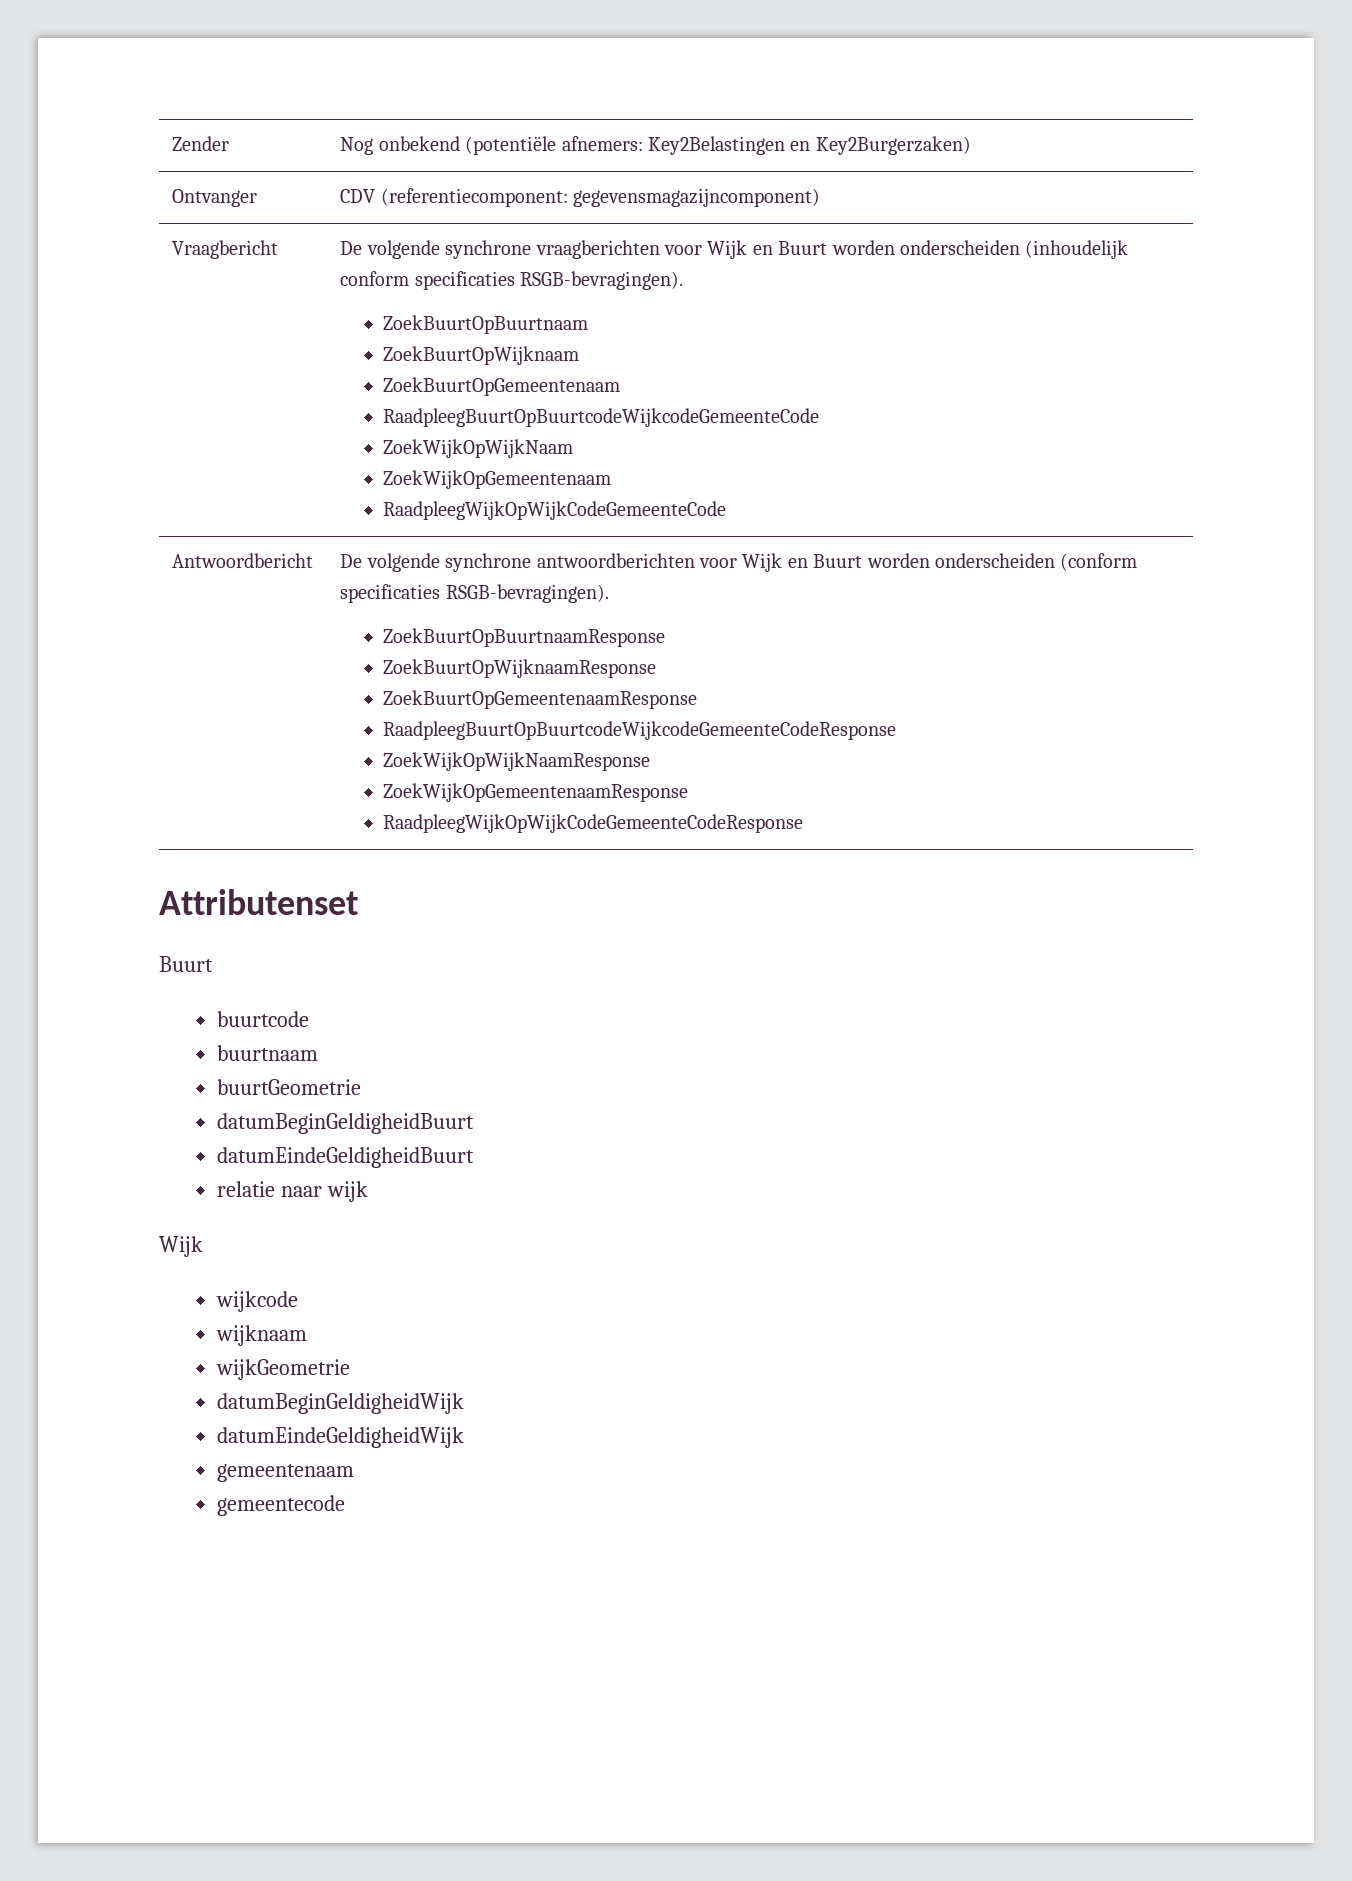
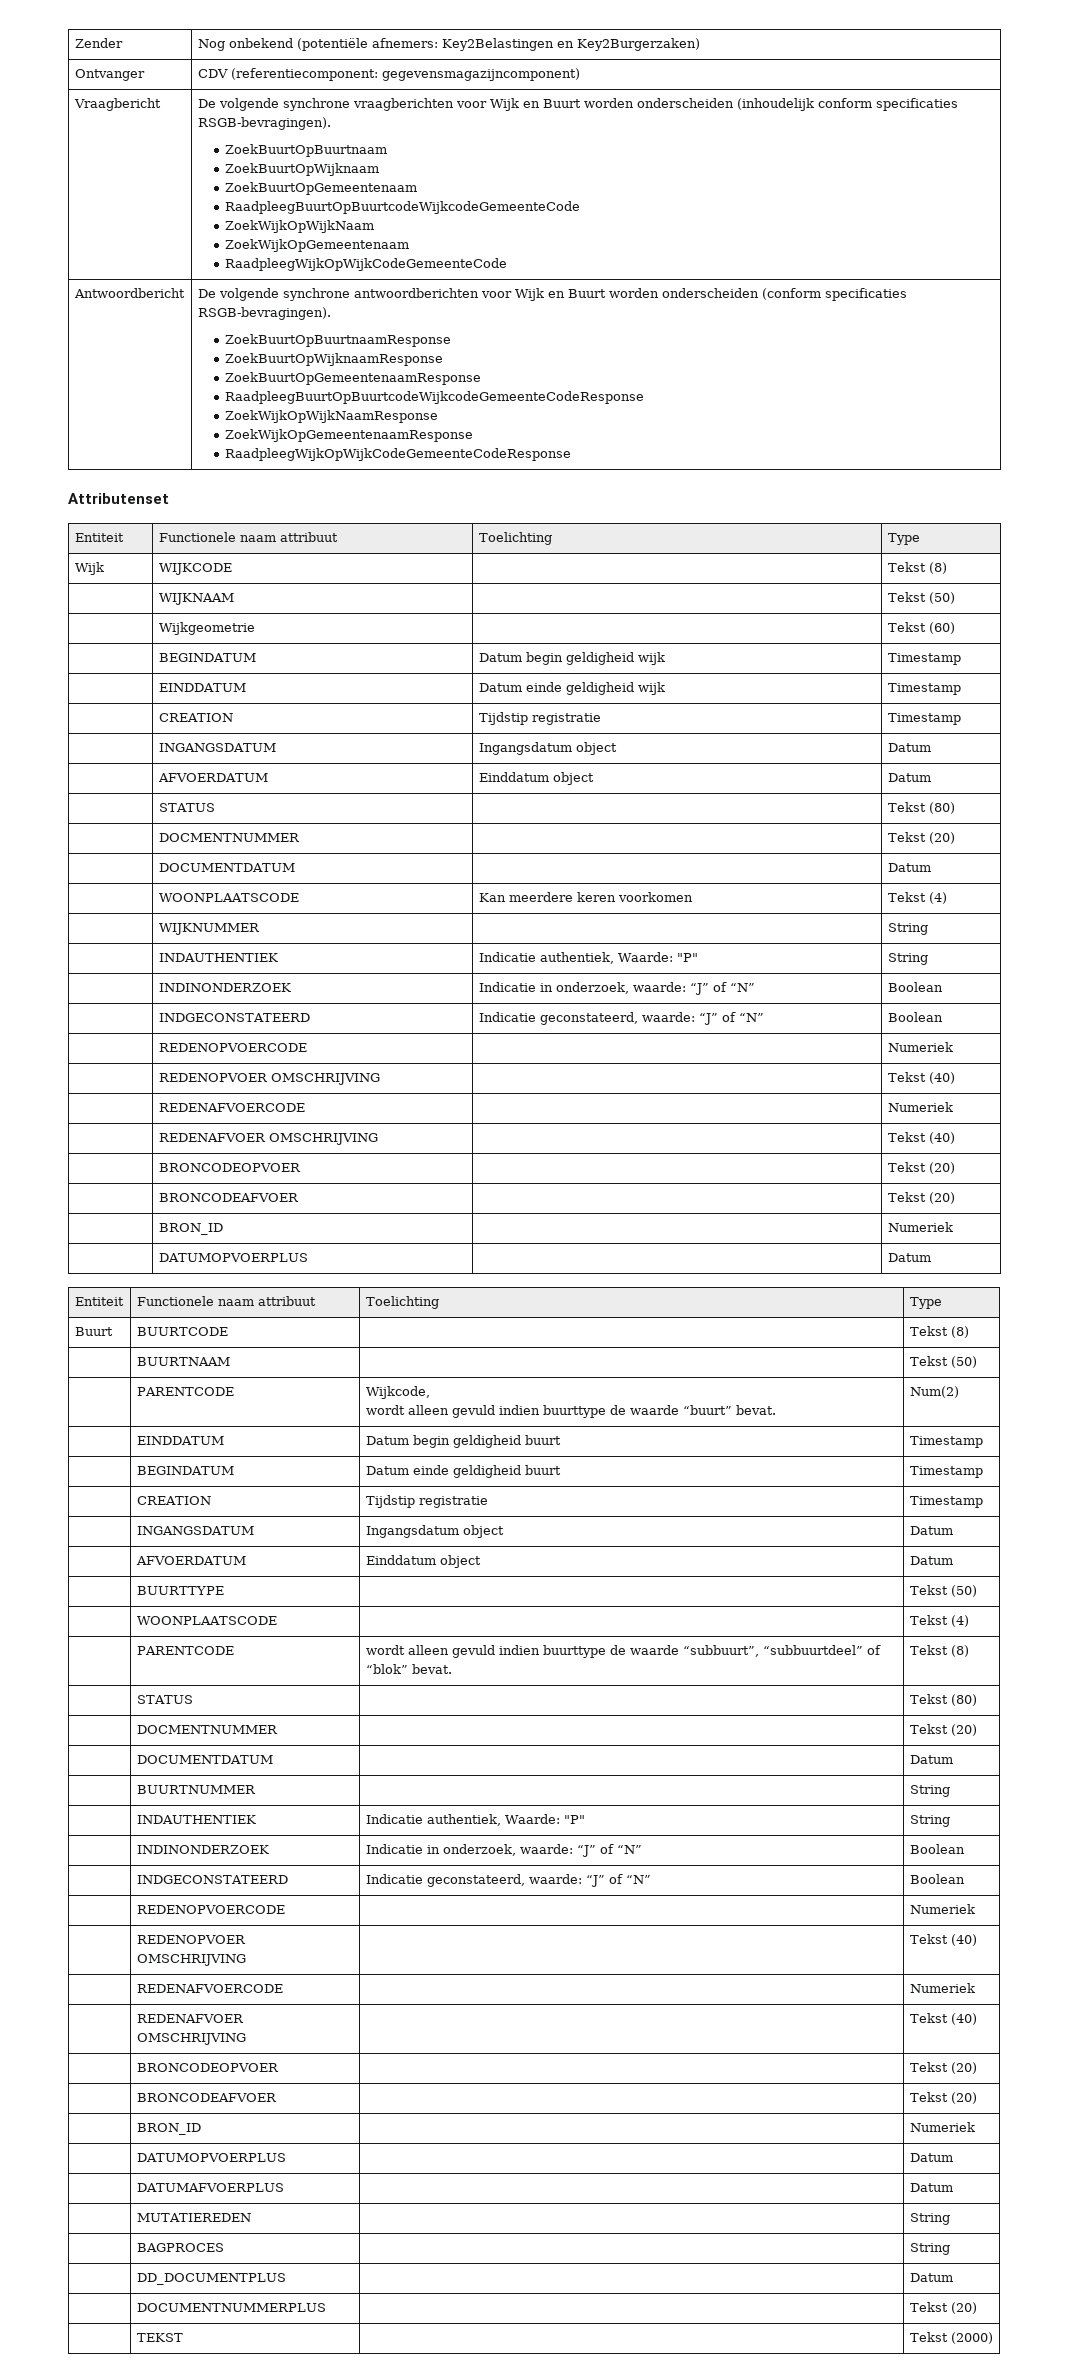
  Attributenset
- Buurt
- buurtcode
- buurtnaam
- buurtGeometrie
- datumBeginGeldigheidBuurt
- datumEindeGeldigheidBuurt
- relatie naar wijk
- Wijk
- wijkcode
- wijknaam
- wijkGeometrie
- datumBeginGeldigheidWijk
- datumEindeGeldigheidWijk
- gemeentenaam
- gemeentecode
+ Entiteit | Functionele naam attribuut | Toelichting | Type
+ Wijk | WIJKCODE | | Tekst (8)
+ | WIJKNAAM | | Tekst (50)
+ | Wijkgeometrie | | Tekst (60)
+ | BEGINDATUM | Datum begin geldigheid wijk | Timestamp
+ | EINDDATUM | Datum einde geldigheid wijk | Timestamp
+ | CREATION | Tijdstip registratie | Timestamp
+ | INGANGSDATUM | Ingangsdatum object | Datum
+ | AFVOERDATUM | Einddatum object | Datum
+ | STATUS | | Tekst (80)
+ | DOCMENTNUMMER | | Tekst (20)
+ | DOCUMENTDATUM | | Datum
+ | WOONPLAATSCODE | Kan meerdere keren voorkomen | Tekst (4)
+ | WIJKNUMMER | | String
+ | INDAUTHENTIEK | Indicatie authentiek, Waarde: "P" | String
+ | INDINONDERZOEK | Indicatie in onderzoek, waarde: “J” of “N” | Boolean
+ | INDGECONSTATEERD | Indicatie geconstateerd, waarde: “J” of “N” | Boolean
+ | REDENOPVOERCODE | | Numeriek
+ | REDENOPVOER OMSCHRIJVING | | Tekst (40)
+ | REDENAFVOERCODE | | Numeriek
+ | REDENAFVOER OMSCHRIJVING | | Tekst (40)
+ | BRONCODEOPVOER | | Tekst (20)
+ | BRONCODEAFVOER | | Tekst (20)
+ | BRON_ID | | Numeriek
+ | DATUMOPVOERPLUS | | Datum
+ Entiteit | Functionele naam attribuut | Toelichting | Type
+ Buurt | BUURTCODE | | Tekst (8)
+ | BUURTNAAM | | Tekst (50)
+ | PARENTCODE | Wijkcode,
+ wordt alleen gevuld indien buurttype de waarde “buurt” bevat. | Num(2)
+ | EINDDATUM | Datum begin geldigheid buurt | Timestamp
+ | BEGINDATUM | Datum einde geldigheid buurt | Timestamp
+ | CREATION | Tijdstip registratie | Timestamp
+ | INGANGSDATUM | Ingangsdatum object | Datum
+ | AFVOERDATUM | Einddatum object | Datum
+ | BUURTTYPE | | Tekst (50)
+ | WOONPLAATSCODE | | Tekst (4)
+ | PARENTCODE | wordt alleen gevuld indien buurttype de waarde “subbuurt”, “subbuurtdeel” of “blok” bevat. | Tekst (8)
+ | STATUS | | Tekst (80)
+ | DOCMENTNUMMER | | Tekst (20)
+ | DOCUMENTDATUM | | Datum
+ | BUURTNUMMER | | String
+ | INDAUTHENTIEK | Indicatie authentiek, Waarde: "P" | String
+ | INDINONDERZOEK | Indicatie in onderzoek, waarde: “J” of “N” | Boolean
+ | INDGECONSTATEERD | Indicatie geconstateerd, waarde: “J” of “N” | Boolean
+ | REDENOPVOERCODE | | Numeriek
+ | REDENOPVOER OMSCHRIJVING | | Tekst (40)
+ | REDENAFVOERCODE | | Numeriek
+ | REDENAFVOER OMSCHRIJVING | | Tekst (40)
+ | BRONCODEOPVOER | | Tekst (20)
+ | BRONCODEAFVOER | | Tekst (20)
+ | BRON_ID | | Numeriek
+ | DATUMOPVOERPLUS | | Datum
+ | DATUMAFVOERPLUS | | Datum
+ | MUTATIEREDEN | | String
+ | BAGPROCES | | String
+ | DD_DOCUMENTPLUS | | Datum
+ | DOCUMENTNUMMERPLUS | | Tekst (20)
+ | TEKST | | Tekst (2000)

